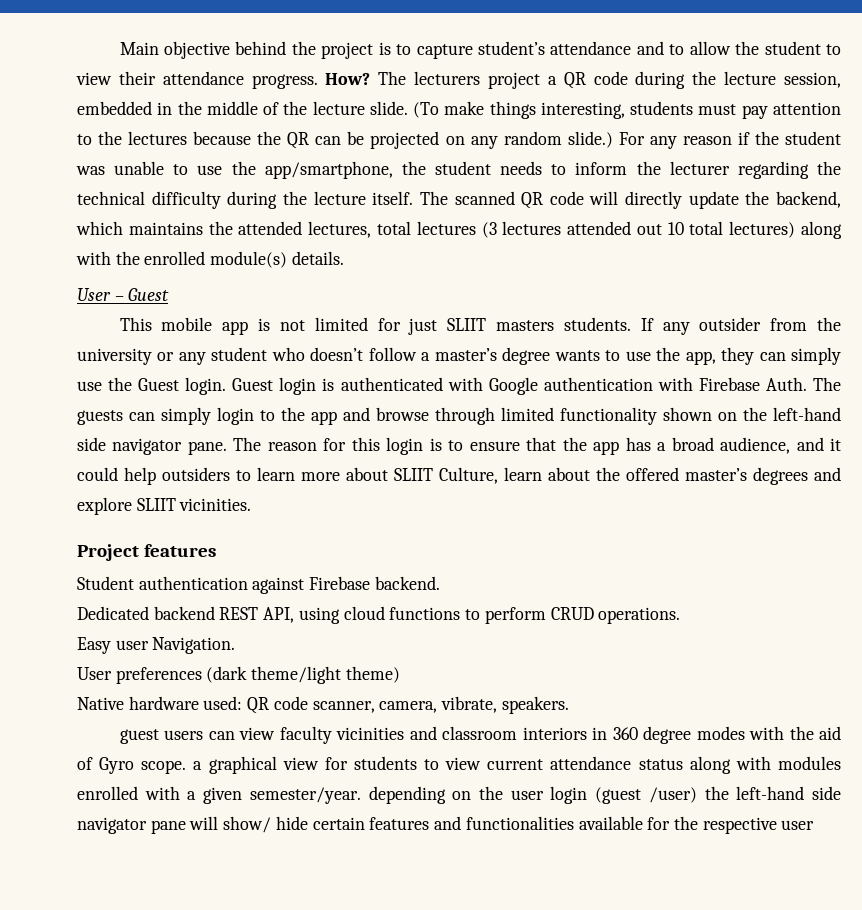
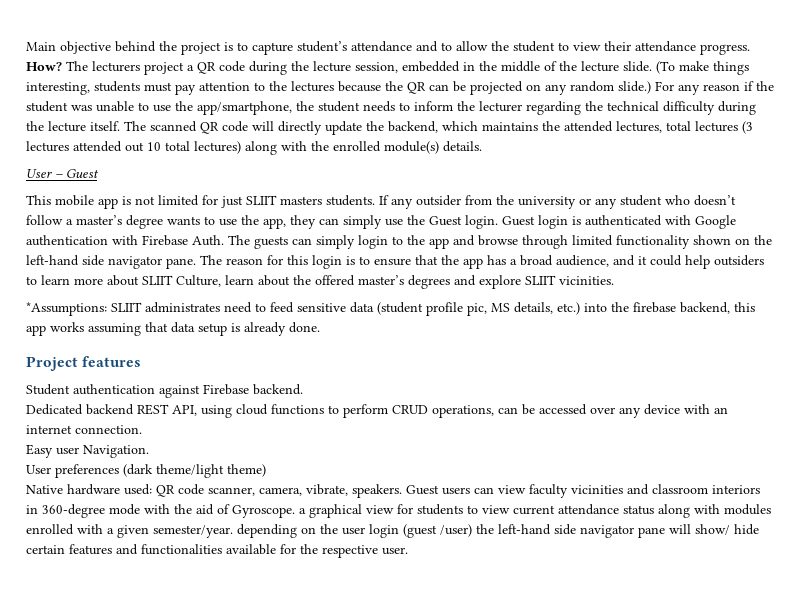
+ *Assumptions: SLIIT administrates need to feed sensitive data (student profile pic, MS details, etc.) into the firebase backend, this app works assuming that data setup is already done.
- Dedicated backend REST API, using cloud functions to perform CRUD operations.
+ Dedicated backend REST API, using cloud functions to perform CRUD operations, can be accessed over any device with an internet connection.
- QR code scanner, camera, vibrate, speakers.
- guest users can view faculty vicinities and classroom interiors in 360 degree modes with the aid of Gyro scope. a graphical view for students to view current attendance status along with modules enrolled with a given semester/year. depending on the user login (guest /user) the left-hand side navigator pane will show/ hide certain features and functionalities available for the respective user
+ QR code scanner, camera, vibrate, speakers. Guest users can view faculty vicinities and classroom interiors in 360-degree mode with the aid of Gyroscope. a graphical view for students to view current attendance status along with modules enrolled with a given semester/year. depending on the user login (guest /user) the left-hand side navigator pane will show/ hide certain features and functionalities available for the respective user.

